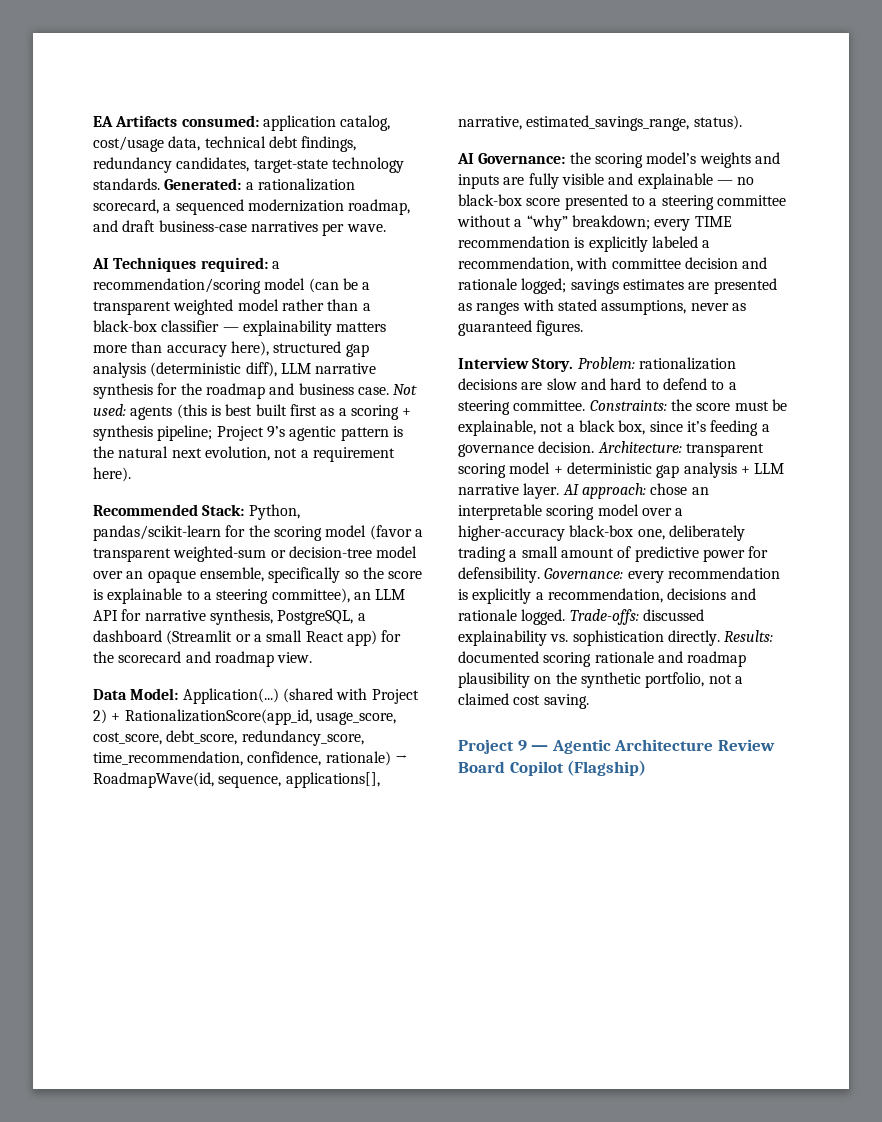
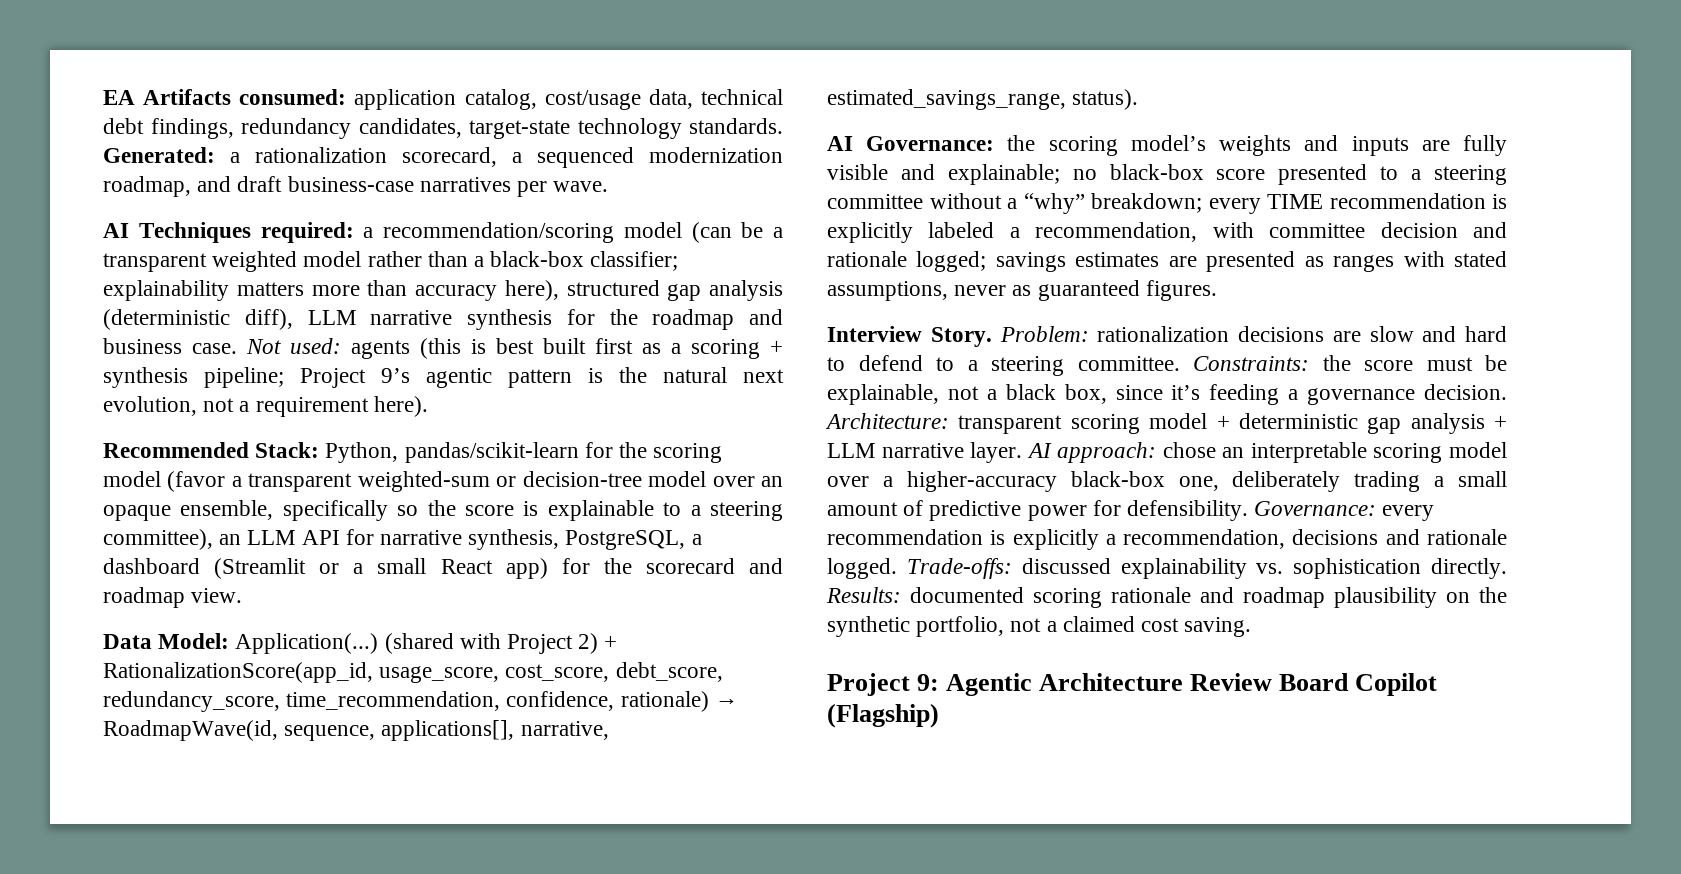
- AI Techniques required: a recommendation/scoring model (can be a transparent weighted model rather than a black-box classifier — explainability matters more than accuracy here), structured gap analysis (deterministic diff), LLM narrative synthesis for the roadmap and business case.
+ AI Techniques required: a recommendation/scoring model (can be a transparent weighted model rather than a black-box classifier; explainability matters more than accuracy here), structured gap analysis (deterministic diff), LLM narrative synthesis for the roadmap and business case.
- AI Governance: the scoring model’s weights and inputs are fully visible and explainable — no black-box score presented to a steering committee without a “why” breakdown; every TIME recommendation is explicitly labeled a recommendation, with committee decision and rationale logged; savings estimates are presented as ranges with stated assumptions, never as guaranteed figures.
+ AI Governance: the scoring model’s weights and inputs are fully visible and explainable; no black-box score presented to a steering committee without a “why” breakdown; every TIME recommendation is explicitly labeled a recommendation, with committee decision and rationale logged; savings estimates are presented as ranges with stated assumptions, never as guaranteed figures.
- Project 9 — Agentic Architecture Review Board Copilot (Flagship)
+ Project 9: Agentic Architecture Review Board Copilot (Flagship)

